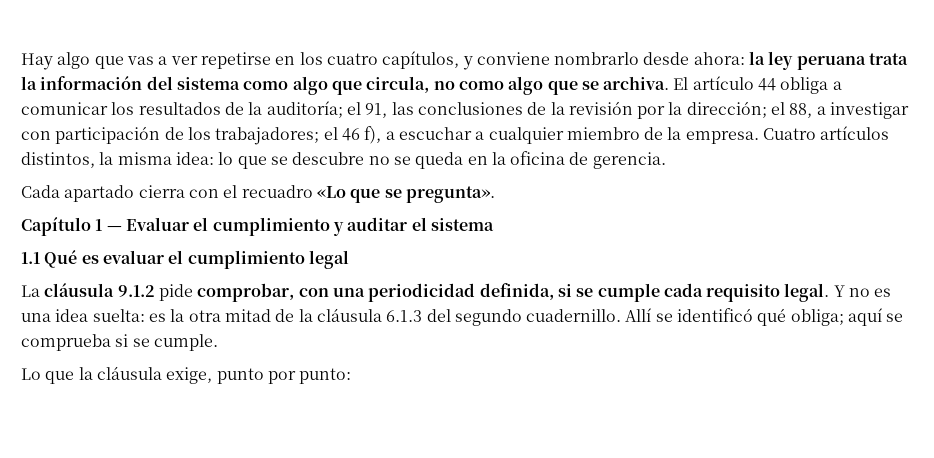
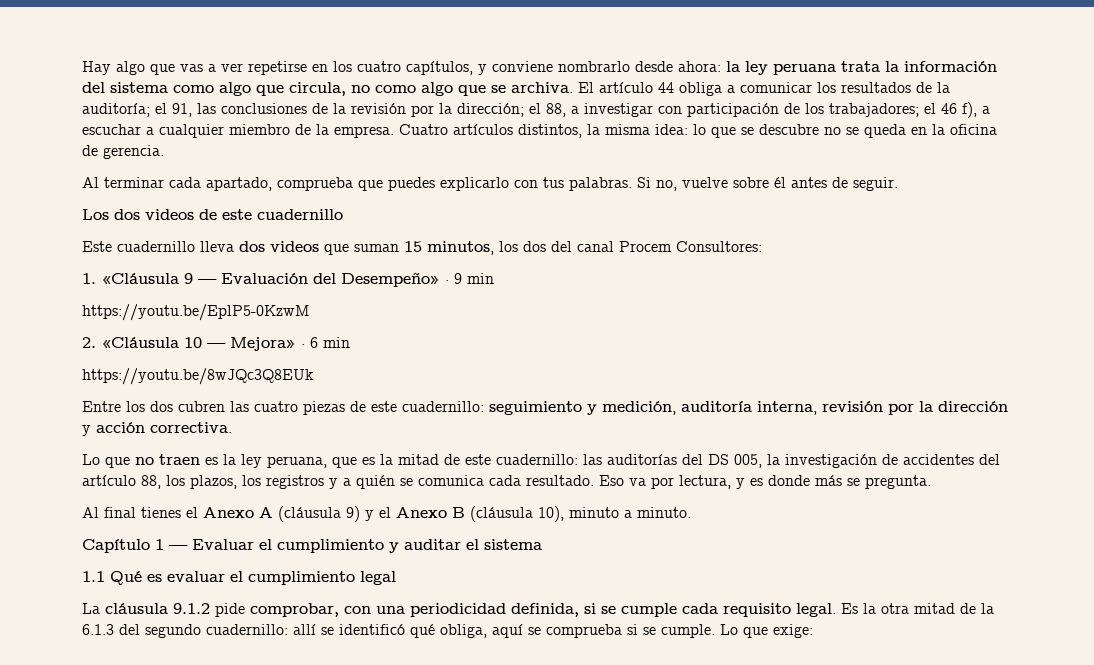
- Cada apartado cierra con el recuadro «Lo que se pregunta».
+ Al terminar cada apartado, comprueba que puedes explicarlo con tus palabras. Si no, vuelve sobre él antes de seguir.
+ Los dos videos de este cuadernillo
+ Este cuadernillo lleva dos videos que suman 15 minutos, los dos del canal Procem Consultores:
+ 1. «Cláusula 9 — Evaluación del Desempeño» · 9 min
+ https://youtu.be/EplP5-0KzwM
+ 2. «Cláusula 10 — Mejora» · 6 min
+ https://youtu.be/8wJQc3Q8EUk
+ Entre los dos cubren las cuatro piezas de este cuadernillo: seguimiento y medición, auditoría interna, revisión por la dirección y acción correctiva.
+ Lo que no traen es la ley peruana, que es la mitad de este cuadernillo: las auditorías del DS 005, la investigación de accidentes del artículo 88, los plazos, los registros y a quién se comunica cada resultado. Eso va por lectura, y es donde más se pregunta.
+ Al final tienes el Anexo A (cláusula 9) y el Anexo B (cláusula 10), minuto a minuto.
- Y no es una idea suelta: es la otra mitad de la cláusula 6.1.3 del segundo cuadernillo. Allí se identificó qué obliga; aquí se comprueba si se cumple.
- Lo que la cláusula exige, punto por punto:
+ Es la otra mitad de la 6.1.3 del segundo cuadernillo: allí se identificó qué obliga, aquí se comprueba si se cumple. Lo que exige:

